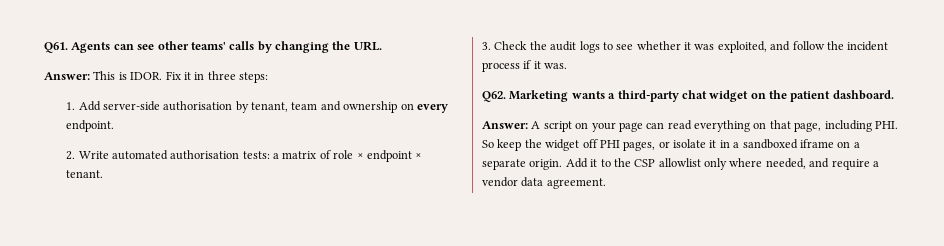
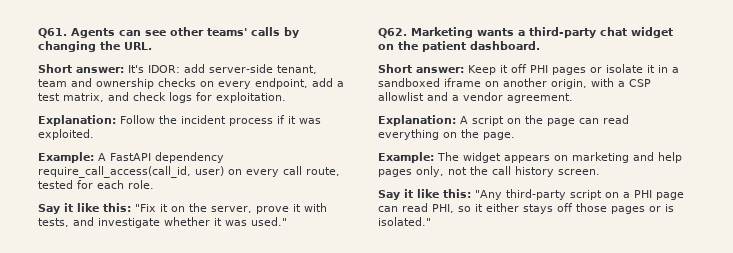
- Answer: This is IDOR. Fix it in three steps:
- 1. Add server-side authorisation by tenant, team and ownership on every endpoint.
- 2. Write automated authorisation tests: a matrix of role × endpoint × tenant.
- 3. Check the audit logs to see whether it was exploited, and follow the incident process if it was.
+ Short answer: It's IDOR: add server-side tenant, team and ownership checks on every endpoint, add a test matrix, and check logs for exploitation.
+ Explanation: Follow the incident process if it was exploited.
+ Example: A FastAPI dependency require_call_access(call_id, user) on every call route, tested for each role.
+ Say it like this: "Fix it on the server, prove it with tests, and investigate whether it was used."
- Answer: A script on your page can read everything on that page, including PHI. So keep the widget off PHI pages, or isolate it in a sandboxed iframe on a separate origin. Add it to the CSP allowlist only where needed, and require a vendor data agreement.
+ Short answer: Keep it off PHI pages or isolate it in a sandboxed iframe on another origin, with a CSP allowlist and a vendor agreement.
+ Explanation: A script on the page can read everything on the page.
+ Example: The widget appears on marketing and help pages only, not the call history screen.
+ Say it like this: "Any third-party script on a PHI page can read PHI, so it either stays off those pages or is isolated."

